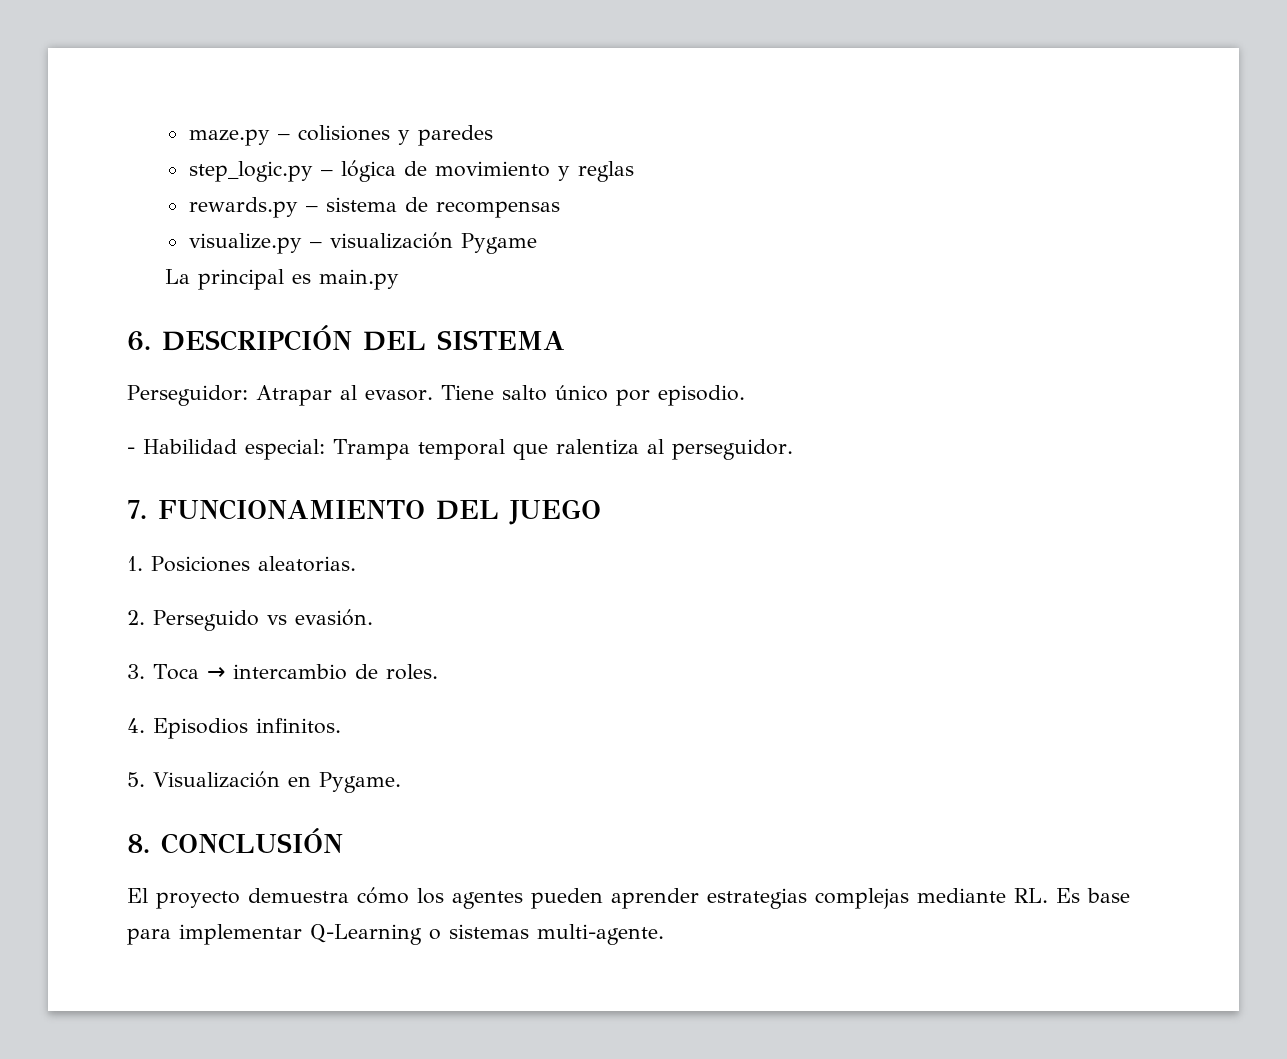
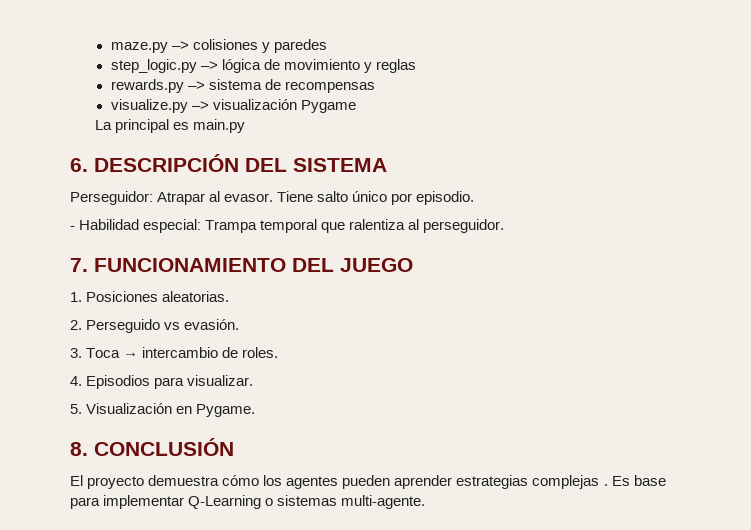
- maze.py – colisiones y paredes
+ maze.py –> colisiones y paredes
- step_logic.py – lógica de movimiento y reglas
+ step_logic.py –> lógica de movimiento y reglas
- rewards.py – sistema de recompensas
+ rewards.py –> sistema de recompensas
- visualize.py – visualización Pygame
+ visualize.py –> visualización Pygame
- 4. Episodios infinitos.
+ 4. Episodios para visualizar.
- El proyecto demuestra cómo los agentes pueden aprender estrategias complejas mediante RL. Es base para implementar Q-Learning o sistemas multi-agente.
+ El proyecto demuestra cómo los agentes pueden aprender estrategias complejas . Es base para implementar Q-Learning o sistemas multi-agente.

